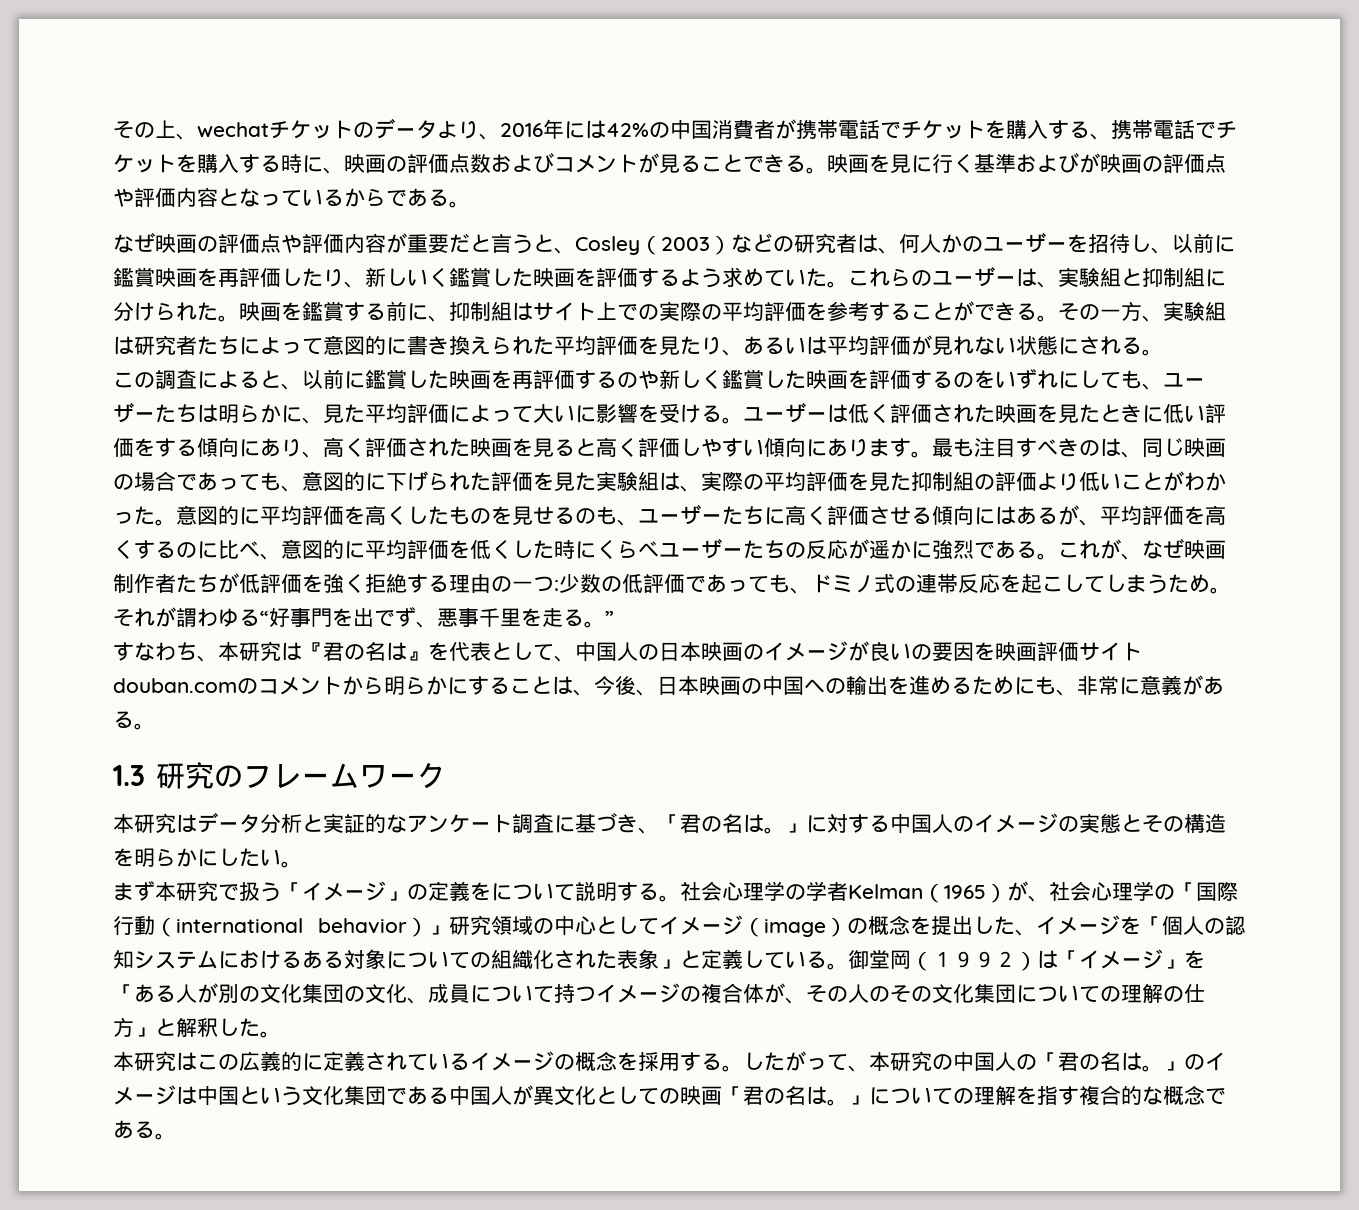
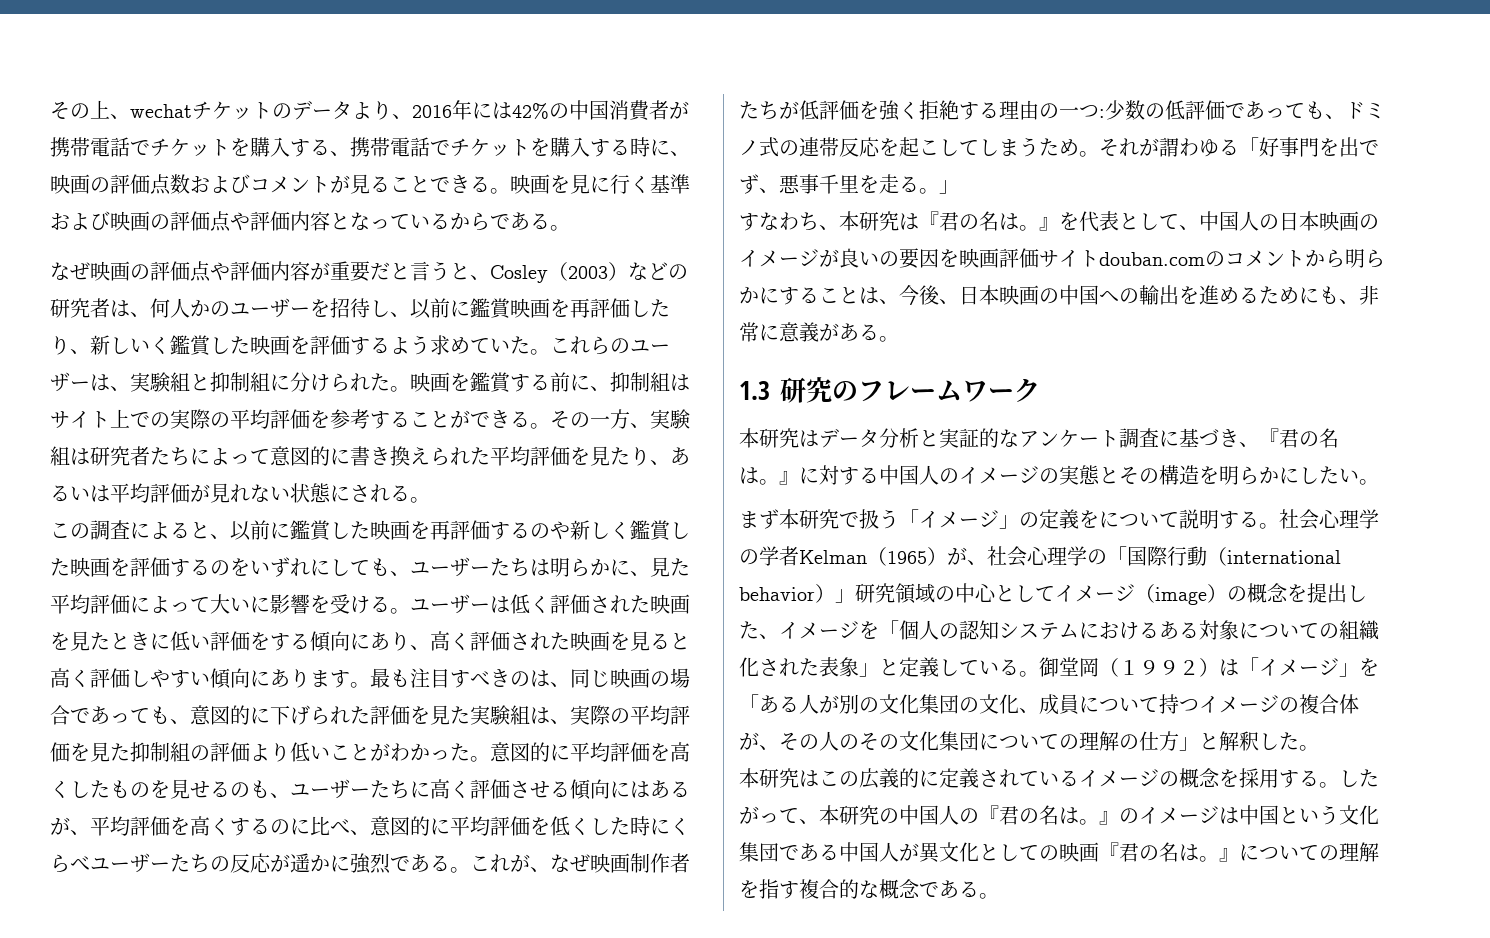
- 映画を見に行く基準およびが映画の評価点や評価内容となっているからである。
+ 映画を見に行く基準および映画の評価点や評価内容となっているからである。
- それが謂わゆる“好事門を出でず、悪事千里を走る。”
+ それが謂わゆる「好事門を出でず、悪事千里を走る。」
- すなわち、本研究は『君の名は』を代表として、中国人の日本映画のイメージが良いの要因を映画評価サイトdouban.comのコメントから明らかにすることは、今後、日本映画の中国への輸出を進めるためにも、非常に意義がある。
+ すなわち、本研究は『君の名は。』を代表として、中国人の日本映画のイメージが良いの要因を映画評価サイトdouban.comのコメントから明らかにすることは、今後、日本映画の中国への輸出を進めるためにも、非常に意義がある。
- 本研究はデータ分析と実証的なアンケート調査に基づき、「君の名は。」に対する中国人のイメージの実態とその構造を明らかにしたい。
+ 本研究はデータ分析と実証的なアンケート調査に基づき、『君の名は。』に対する中国人のイメージの実態とその構造を明らかにしたい。
- したがって、本研究の中国人の「君の名は。」のイメージは中国という文化集団である中国人が異文化としての映画「君の名は。」についての理解を指す複合的な概念である。
+ したがって、本研究の中国人の『君の名は。』のイメージは中国という文化集団である中国人が異文化としての映画『君の名は。』についての理解を指す複合的な概念である。

